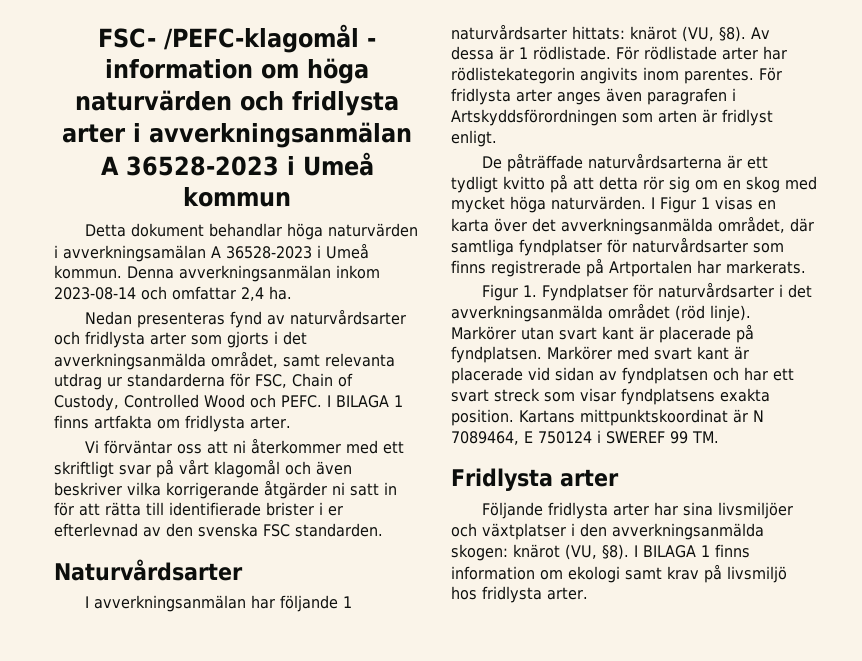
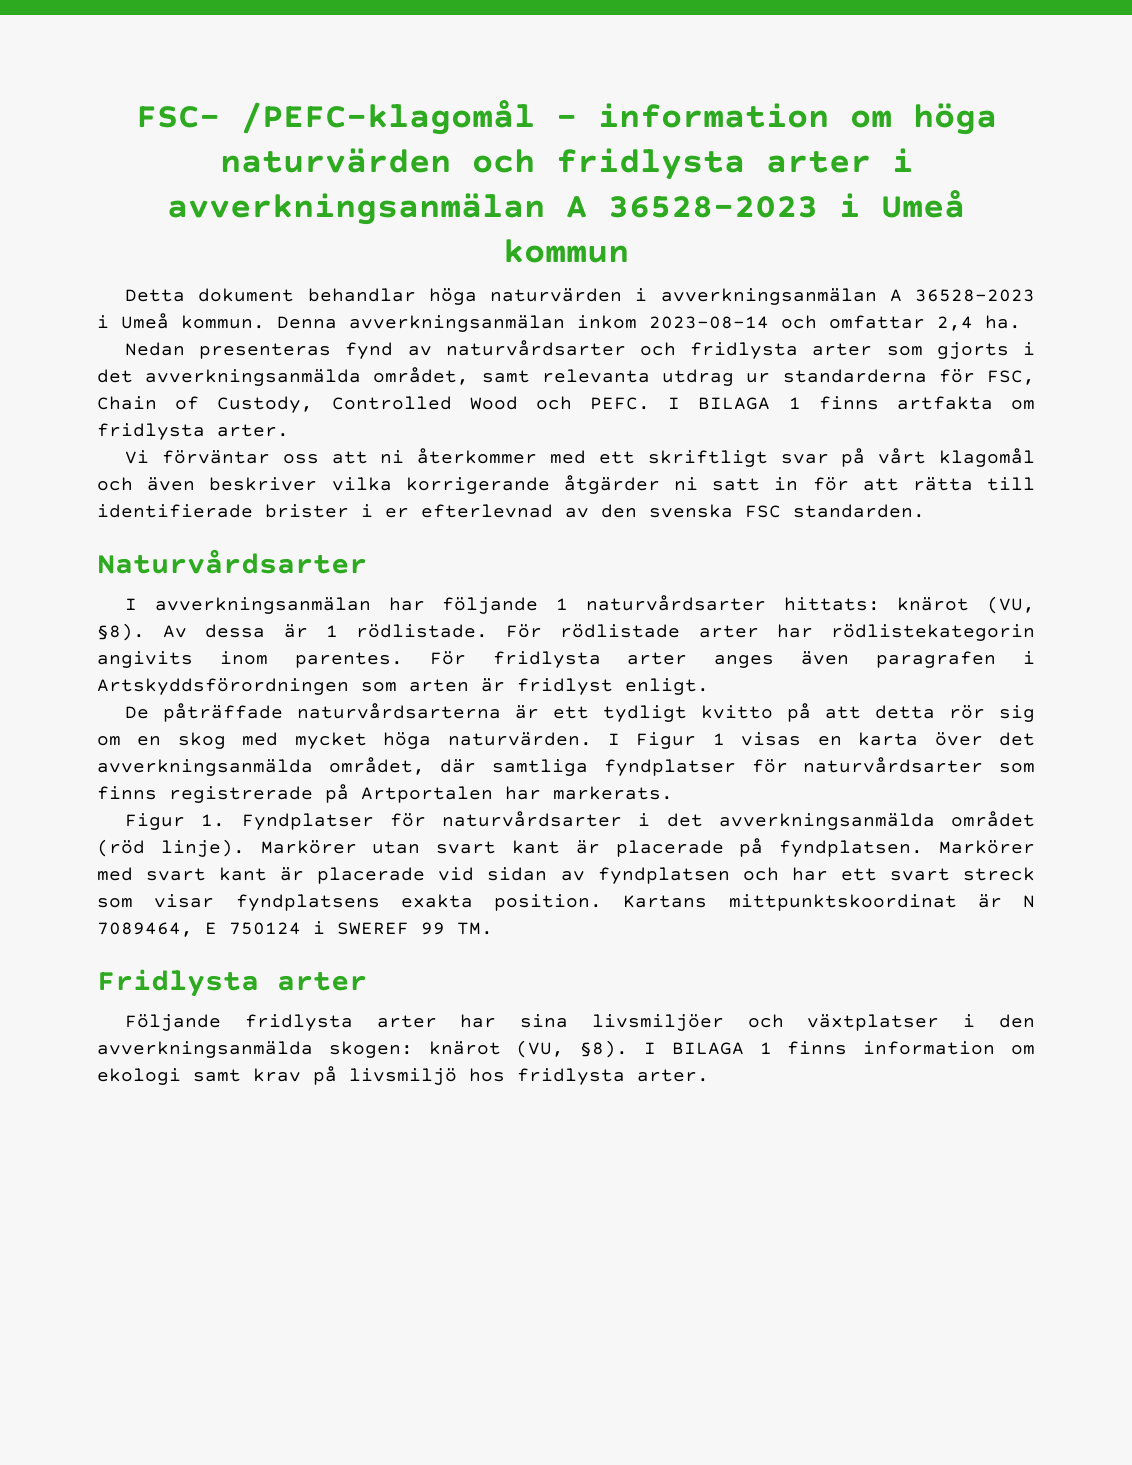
- Detta dokument behandlar höga naturvärden i avverkningsamälan A 36528-2023 i Umeå kommun.
+ Detta dokument behandlar höga naturvärden i avverkningsanmälan A 36528-2023 i Umeå kommun.

